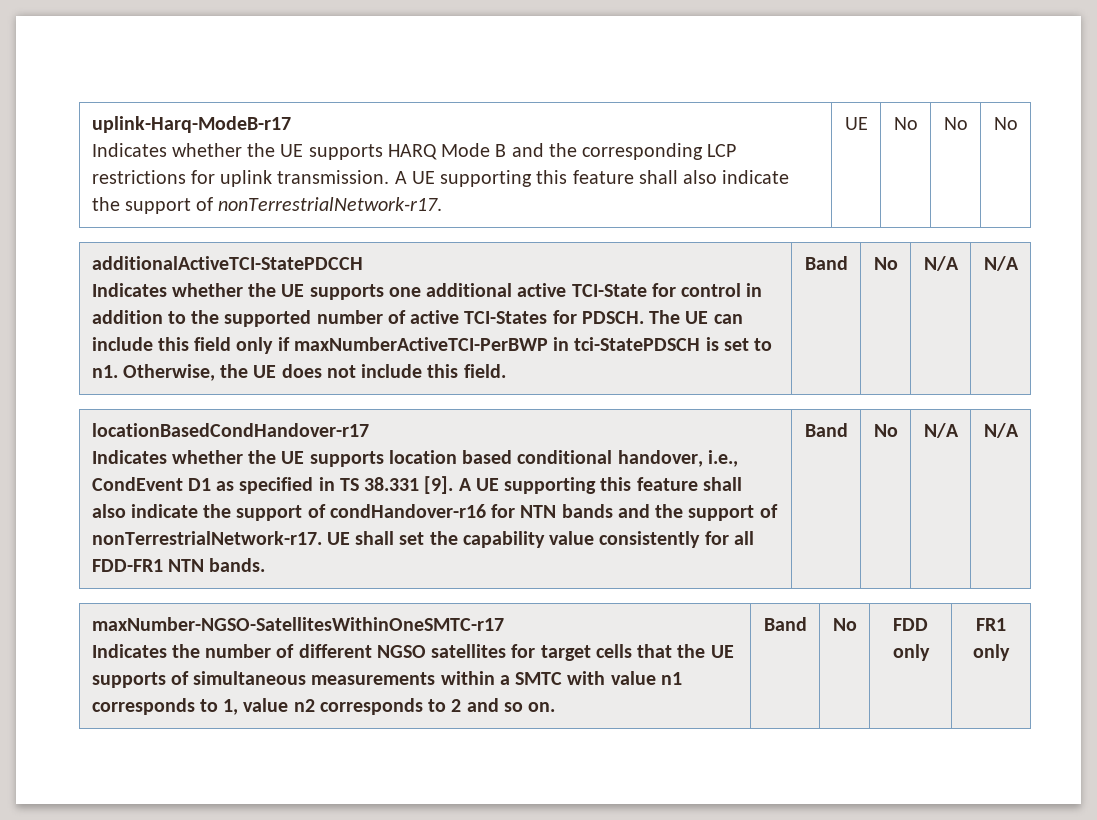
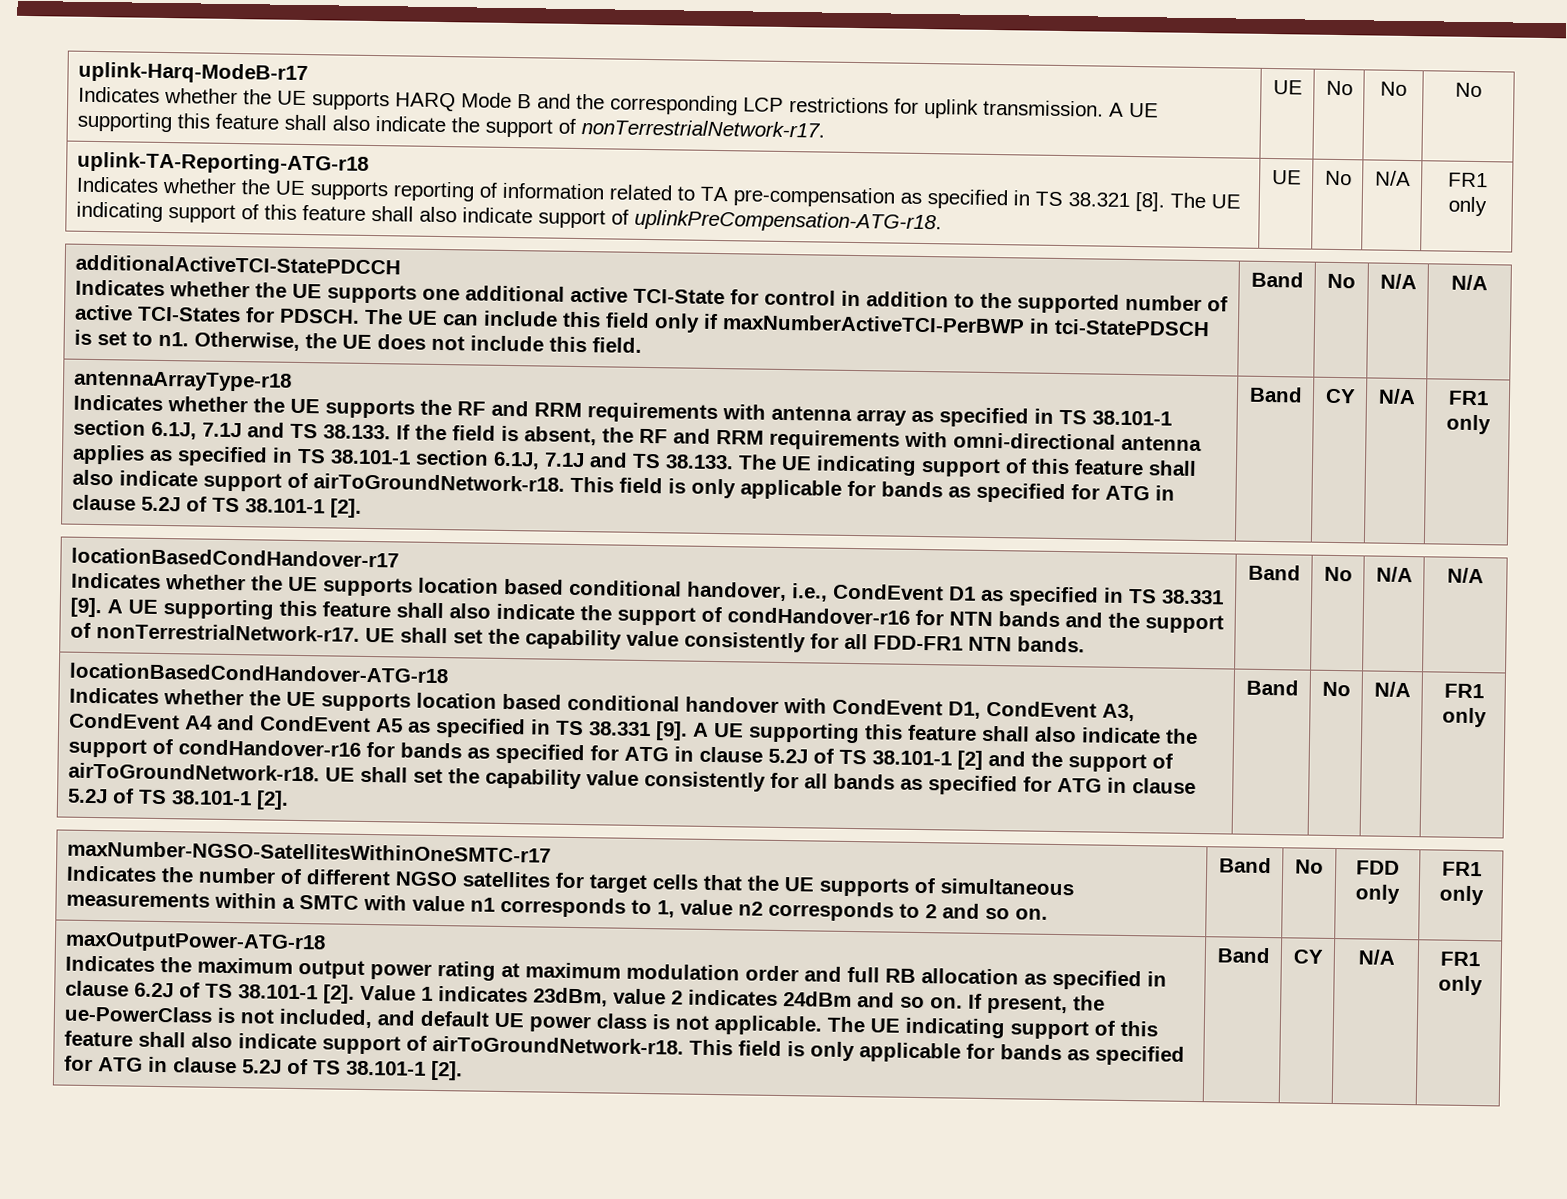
+ uplink-TA-Reporting-ATG-r18
+ Indicates whether the UE supports reporting of information related to TA pre-compensation as specified in TS 38.321 [8]. The UE indicating support of this feature shall also indicate support of uplinkPreCompensation-ATG-r18. | UE | No | N/A | FR1 only
+ antennaArrayType-r18
+ Indicates whether the UE supports the RF and RRM requirements with antenna array as specified in TS 38.101-1 section 6.1J, 7.1J and TS 38.133. If the field is absent, the RF and RRM requirements with omni-directional antenna applies as specified in TS 38.101-1 section 6.1J, 7.1J and TS 38.133. The UE indicating support of this feature shall also indicate support of airToGroundNetwork-r18. This field is only applicable for bands as specified for ATG in clause 5.2J of TS 38.101-1 [2]. | Band | CY | N/A | FR1 only
+ locationBasedCondHandover-ATG-r18
+ Indicates whether the UE supports location based conditional handover with CondEvent D1, CondEvent A3, CondEvent A4 and CondEvent A5 as specified in TS 38.331 [9]. A UE supporting this feature shall also indicate the support of condHandover-r16 for bands as specified for ATG in clause 5.2J of TS 38.101-1 [2] and the support of airToGroundNetwork-r18. UE shall set the capability value consistently for all bands as specified for ATG in clause 5.2J of TS 38.101-1 [2]. | Band | No | N/A | FR1 only
+ maxOutputPower-ATG-r18
+ Indicates the maximum output power rating at maximum modulation order and full RB allocation as specified in clause 6.2J of TS 38.101-1 [2]. Value 1 indicates 23dBm, value 2 indicates 24dBm and so on. If present, the ue-PowerClass is not included, and default UE power class is not applicable. The UE indicating support of this feature shall also indicate support of airToGroundNetwork-r18. This field is only applicable for bands as specified for ATG in clause 5.2J of TS 38.101-1 [2]. | Band | CY | N/A | FR1 only

